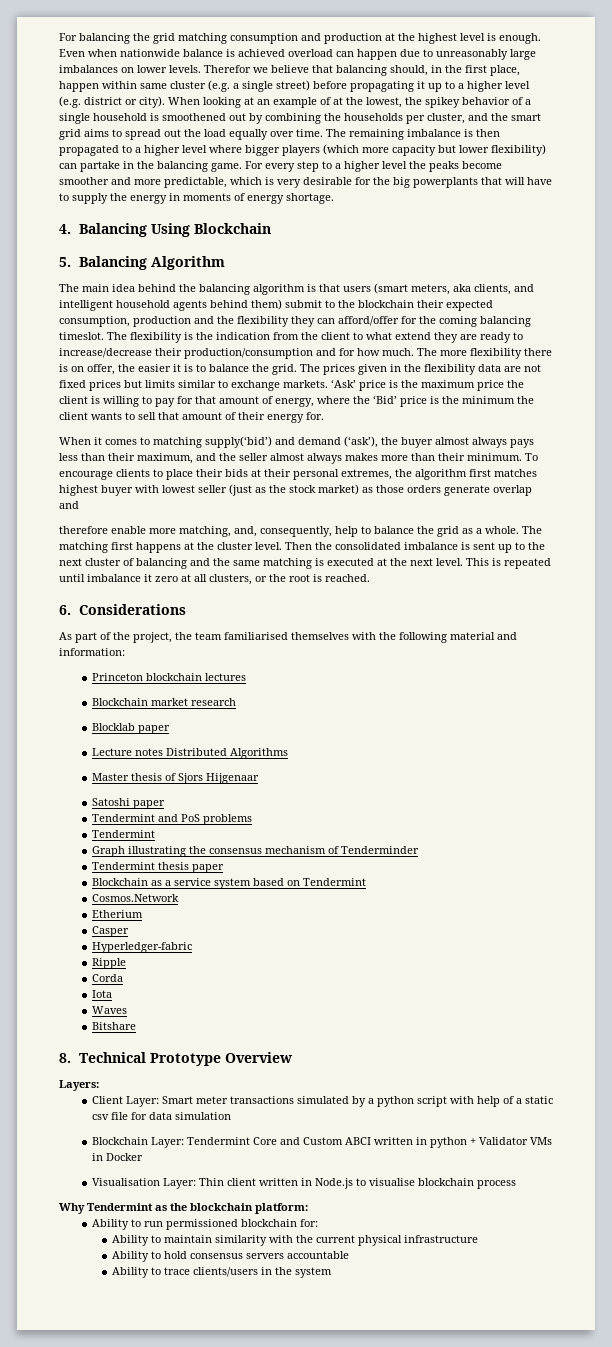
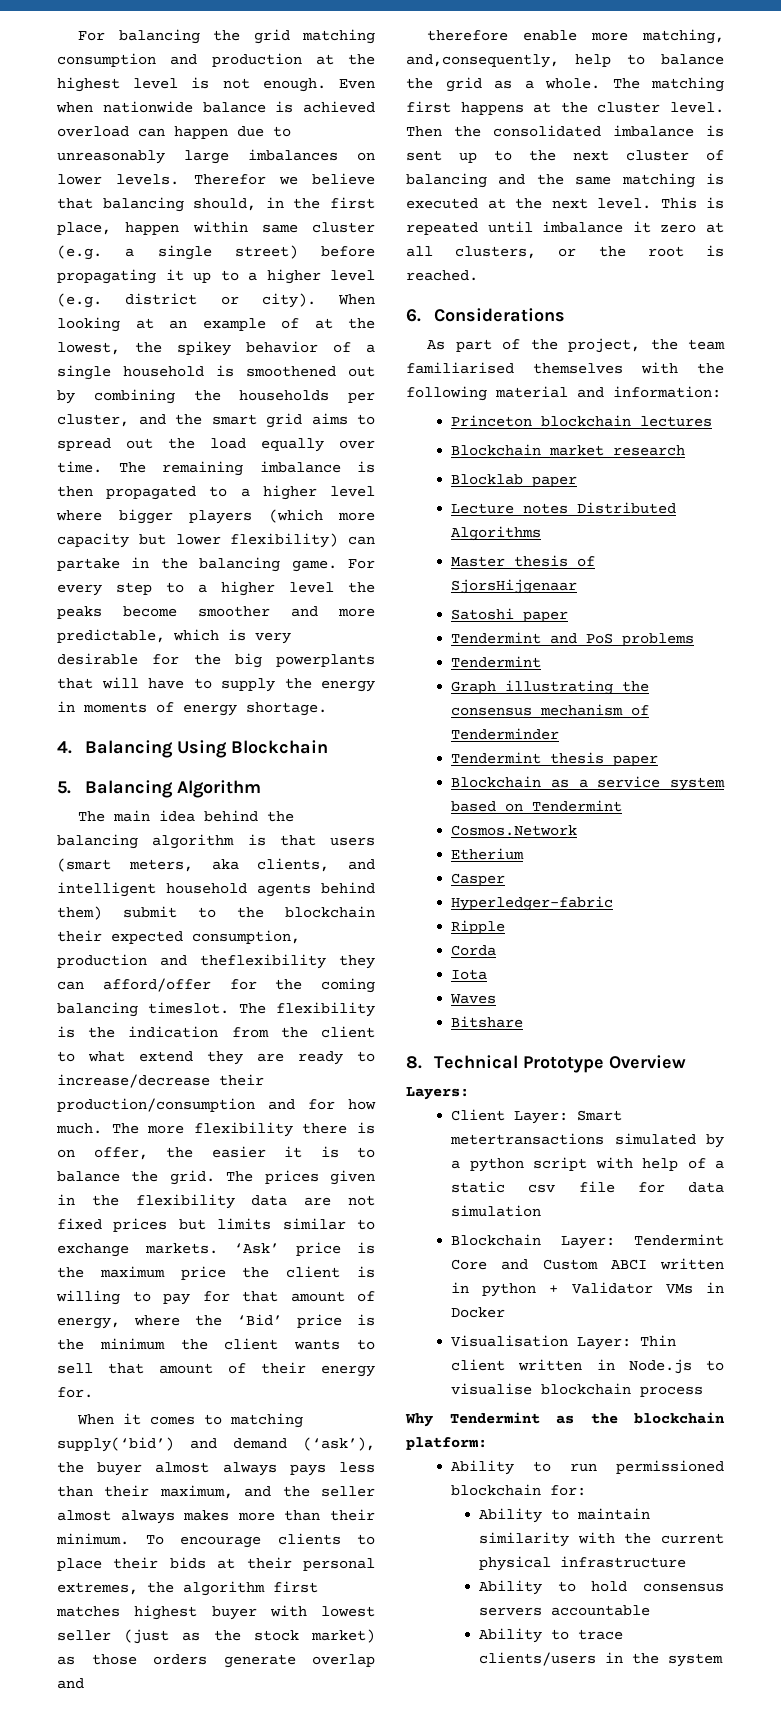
- For balancing the grid matching consumption and production at the highest level is enough.
+ For balancing the grid matching consumption and production at the highest level is not enough.
- The main idea behind the balancing algorithm is that users (smart meters, aka clients, and intelligent household agents behind them) submit to the blockchain their expected consumption, production and the flexibility they can afford/offer for the coming balancing timeslot.
+ The main idea behind the balancing algorithm is that users (smart meters, aka clients, and intelligent household agents behind them) submit to the blockchain their expected consumption, production and theflexibility they can afford/offer for the coming balancing timeslot.
- therefore enable more matching, and, consequently, help to balance the grid as a whole.
+ therefore enable more matching, and,consequently, help to balance the grid as a whole.
- Master thesis of Sjors Hijgenaar
+ Master thesis of SjorsHijgenaar
- Client Layer: Smart meter transactions simulated by a python script with help of a static csv file for data simulation
+ Client Layer: Smart metertransactions simulated by a python script with help of a static csv file for data simulation

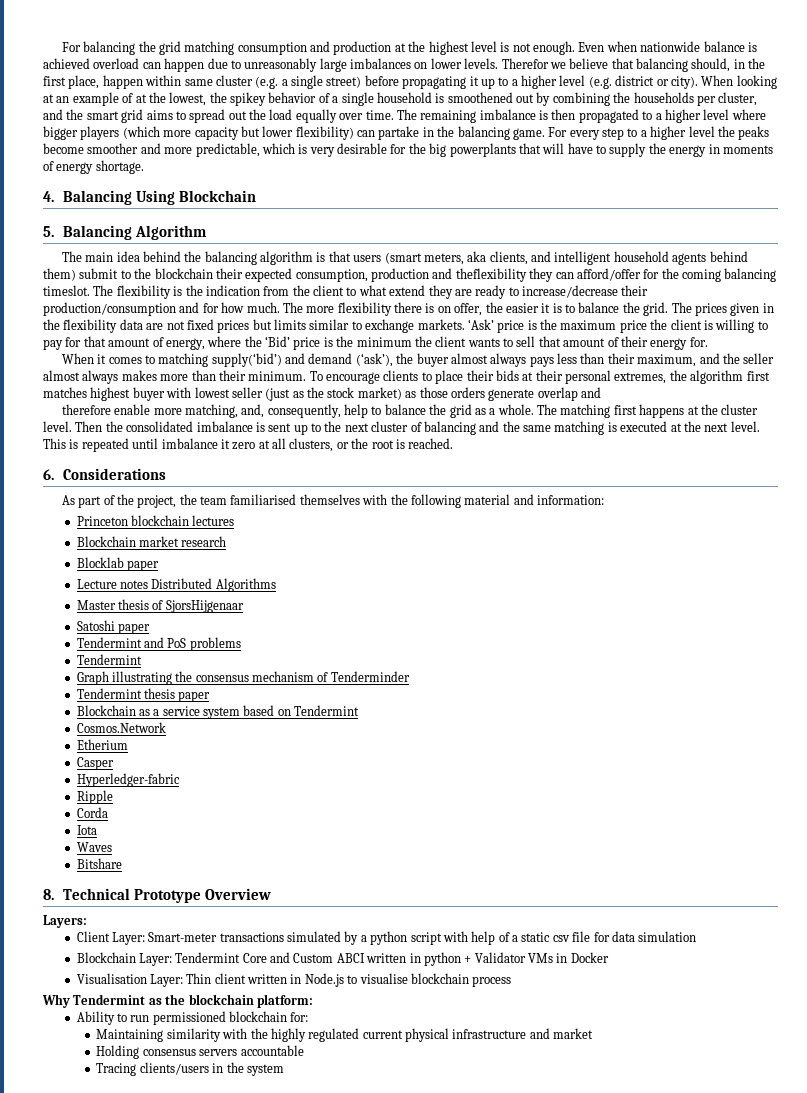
- therefore enable more matching, and,consequently, help to balance the grid as a whole.
+ therefore enable more matching, and, consequently, help to balance the grid as a whole.
- Client Layer: Smart metertransactions simulated by a python script with help of a static csv file for data simulation
+ Client Layer: Smart-meter transactions simulated by a python script with help of a static csv file for data simulation
- Ability to maintain similarity with the current physical infrastructure
- Ability to hold consensus servers accountable
+ Maintaining similarity with the highly regulated current physical infrastructure and market
+ Holding consensus servers accountable
- Ability to trace clients/users in the system
+ Tracing clients/users in the system

